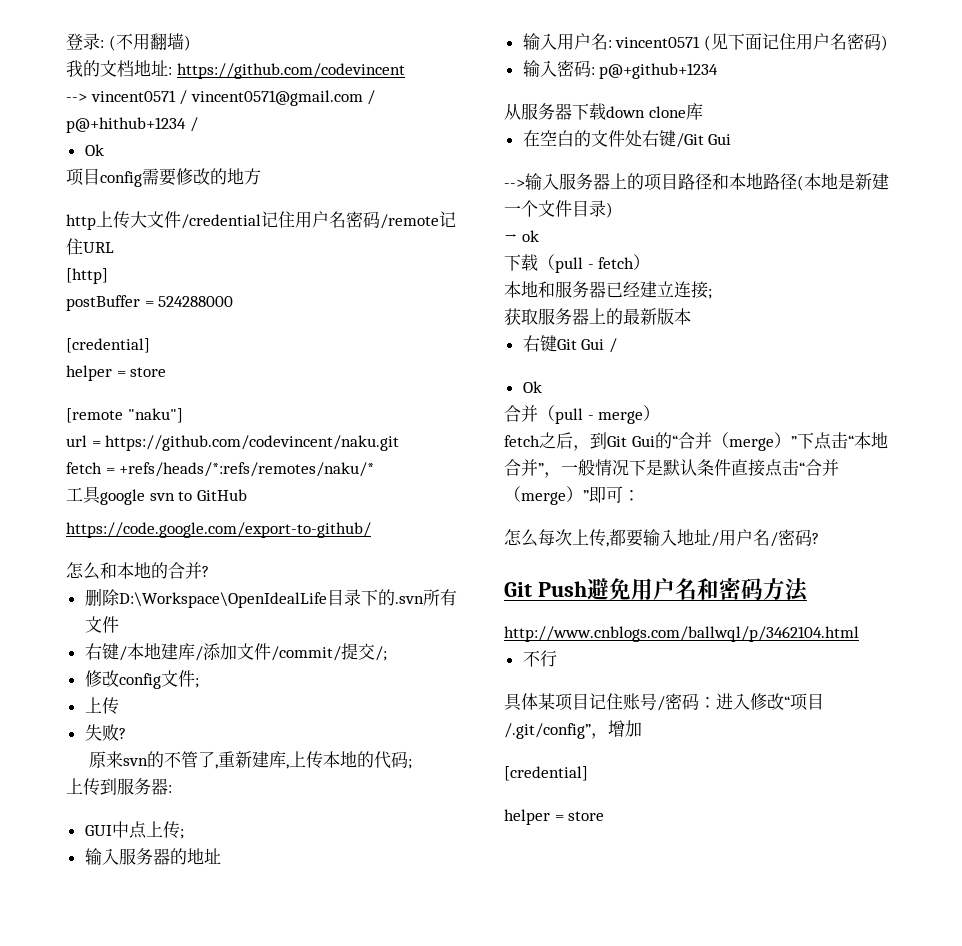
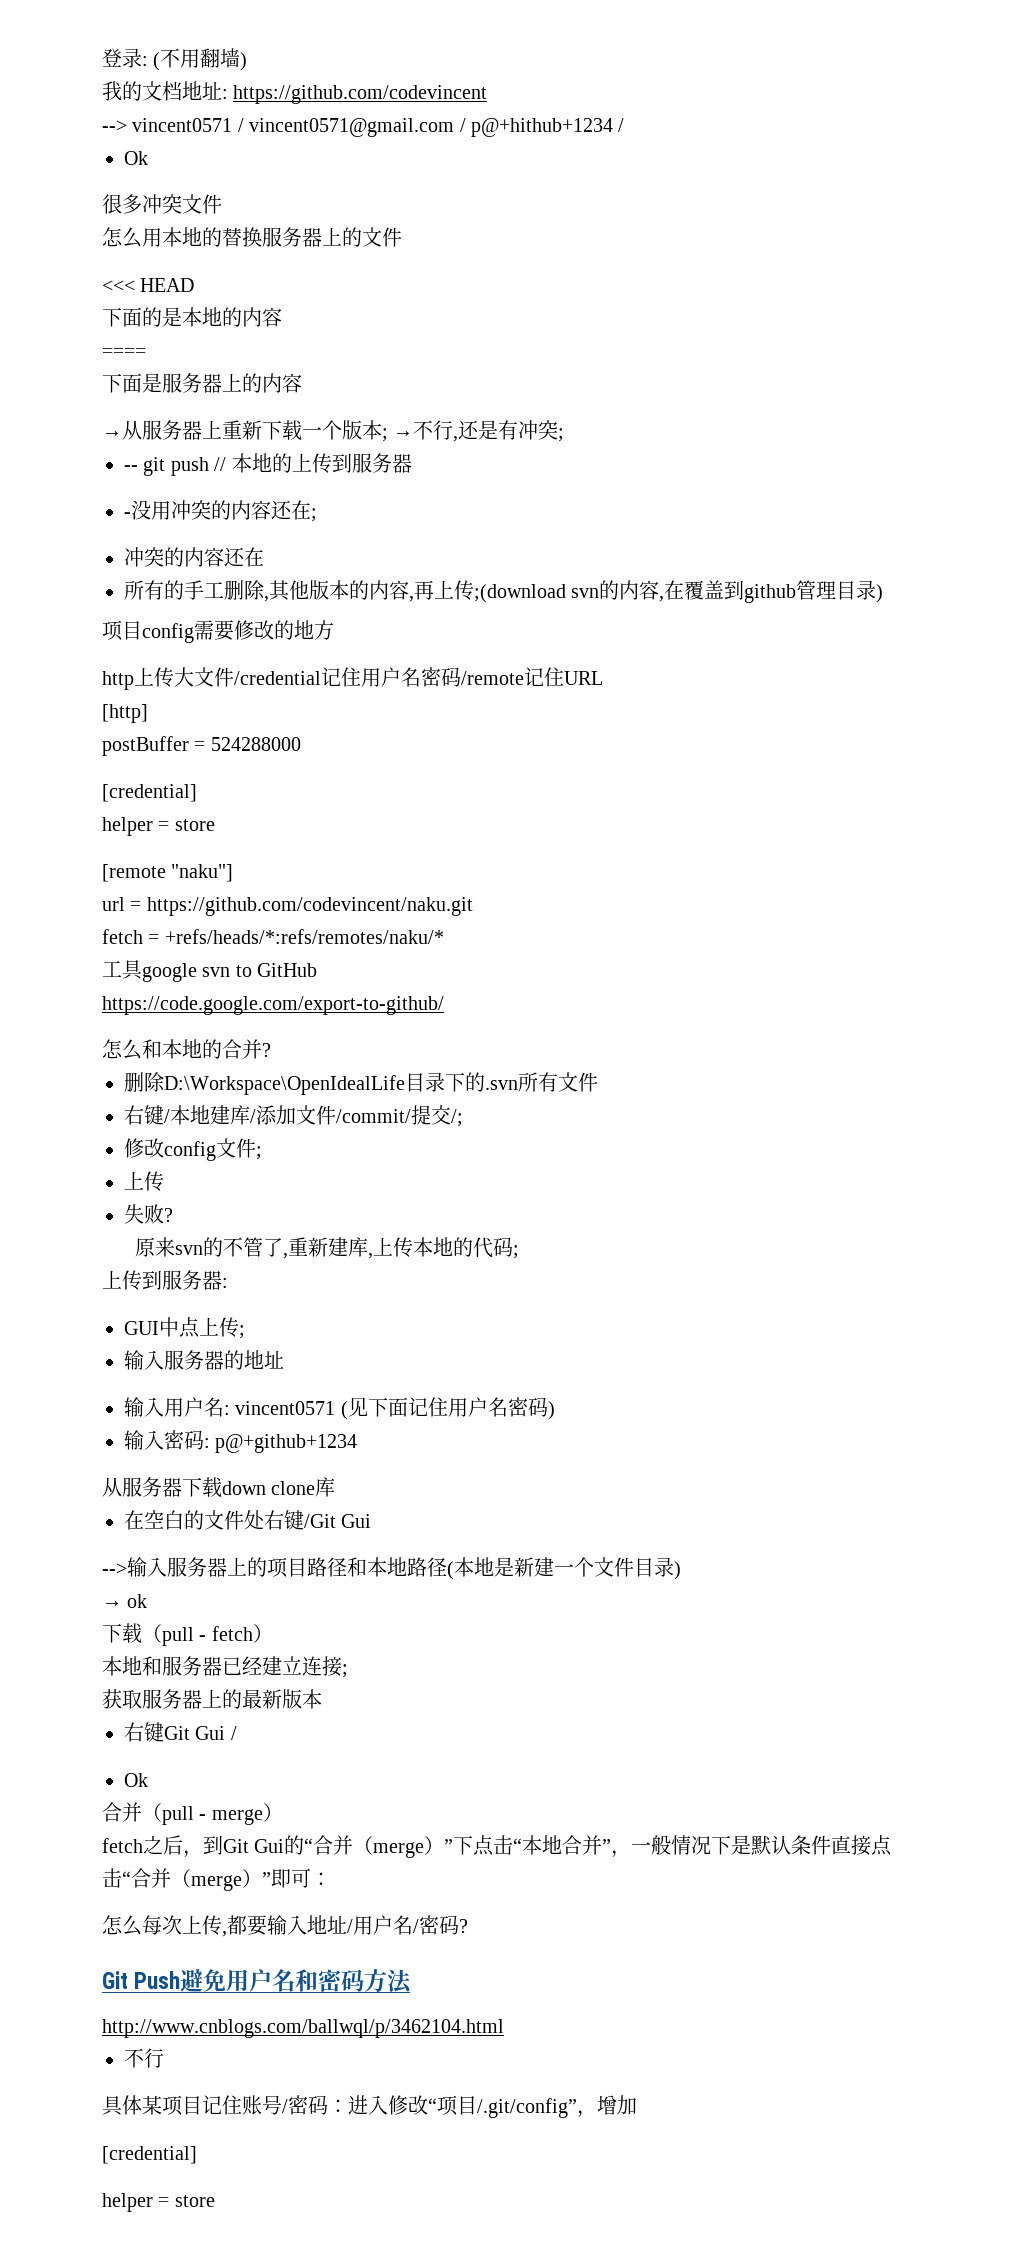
+ 很多冲突文件
+ 怎么用本地的替换服务器上的文件
+ <<< HEAD
+ 下面的是本地的内容
+ ====
+ 下面是服务器上的内容
+ →从服务器上重新下载一个版本; →不行,还是有冲突;
+ -- git push // 本地的上传到服务器
+ -没用冲突的内容还在;
+ 冲突的内容还在
+ 所有的手工删除,其他版本的内容,再上传;(download svn的内容,在覆盖到github管理目录)

